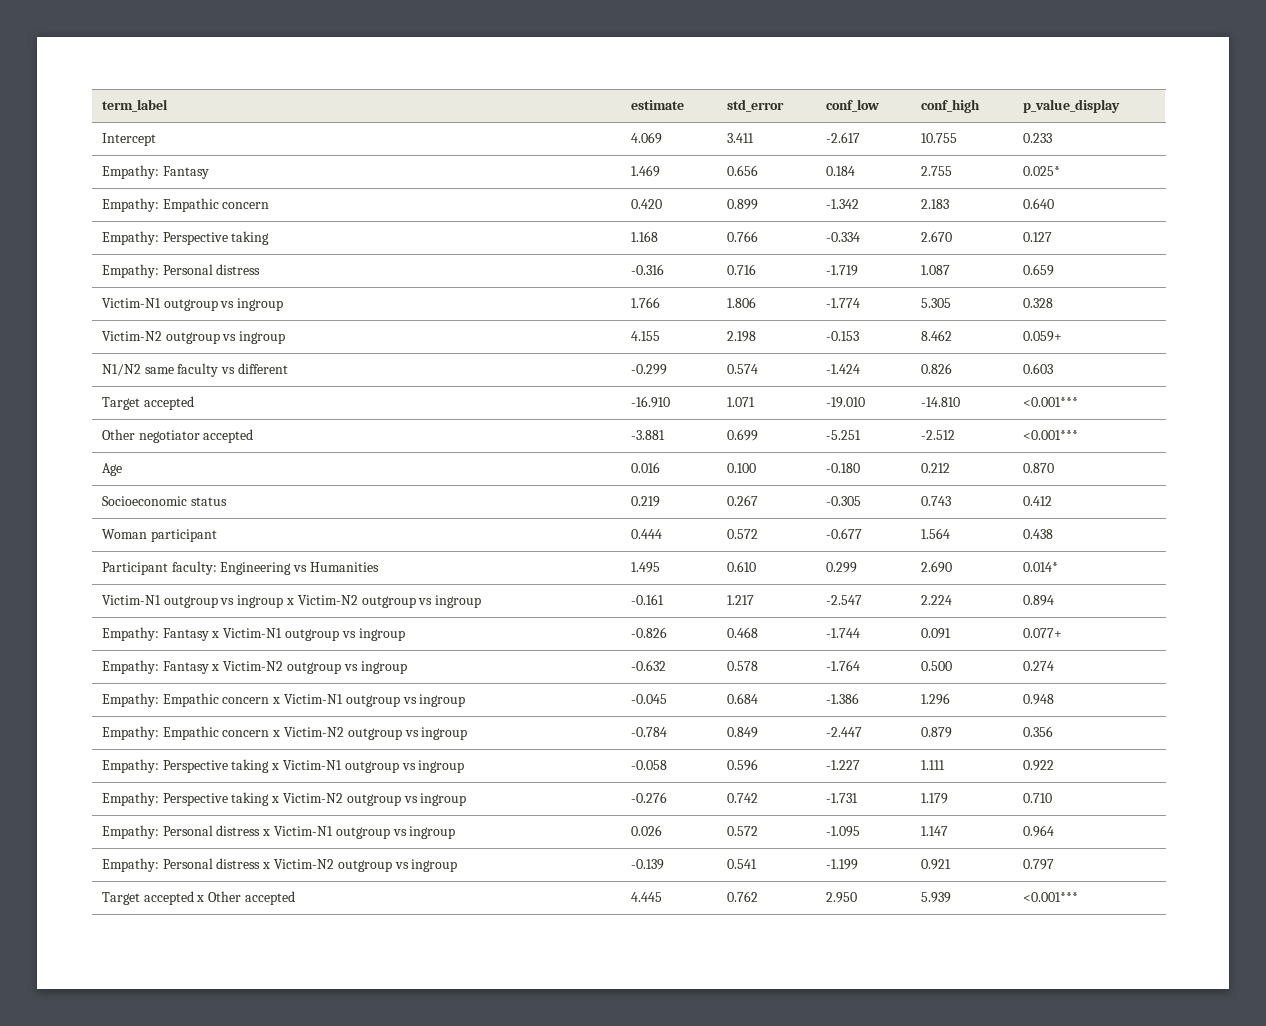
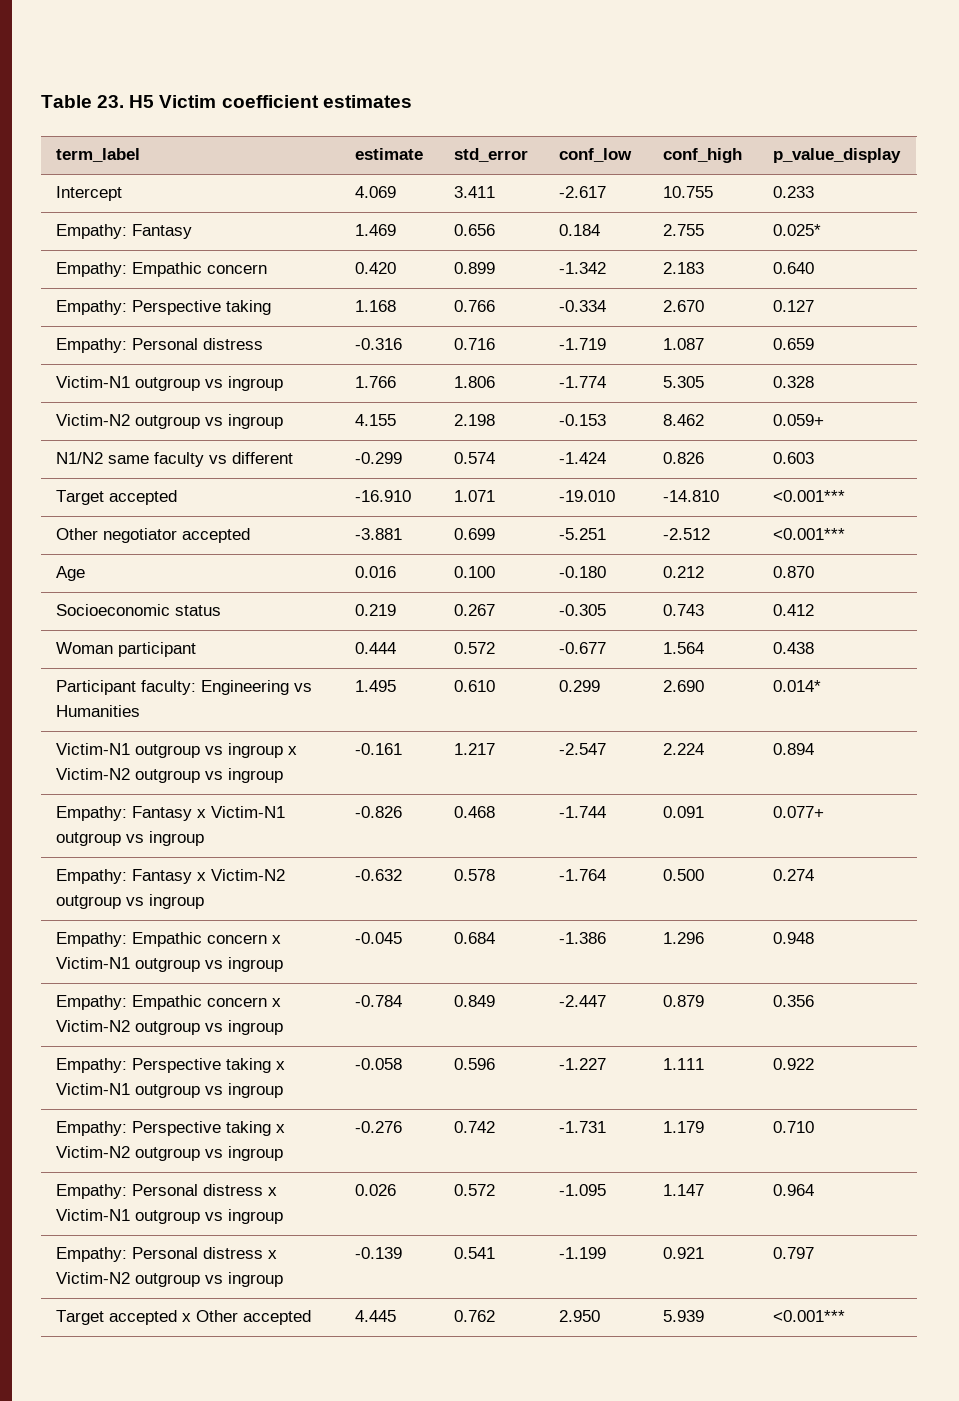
+ Table 23. H5 Victim coefficient estimates

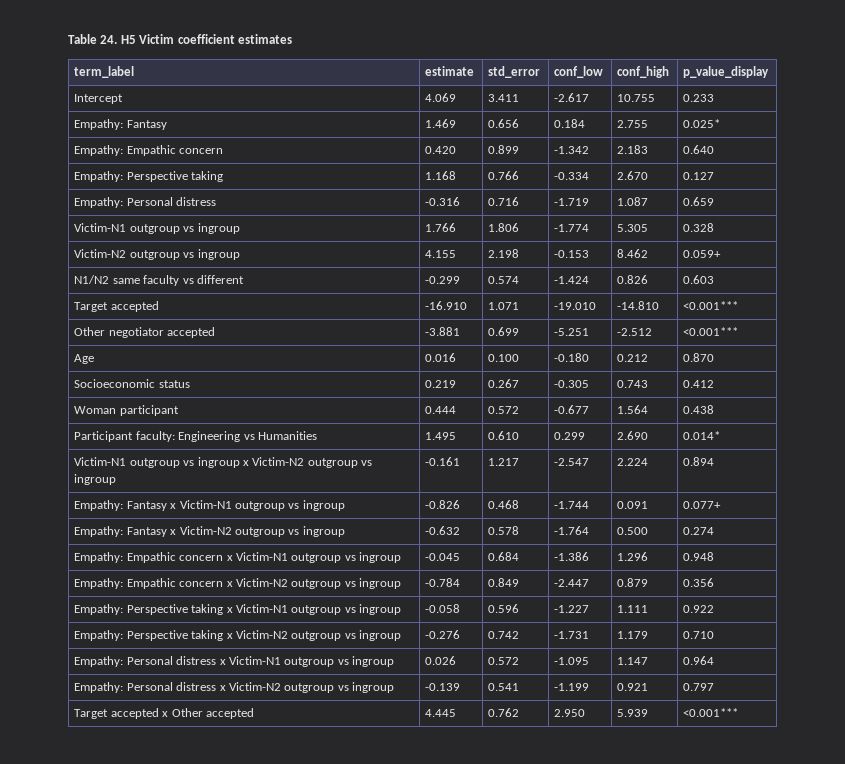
- Table 23. H5 Victim coefficient estimates
+ Table 24. H5 Victim coefficient estimates

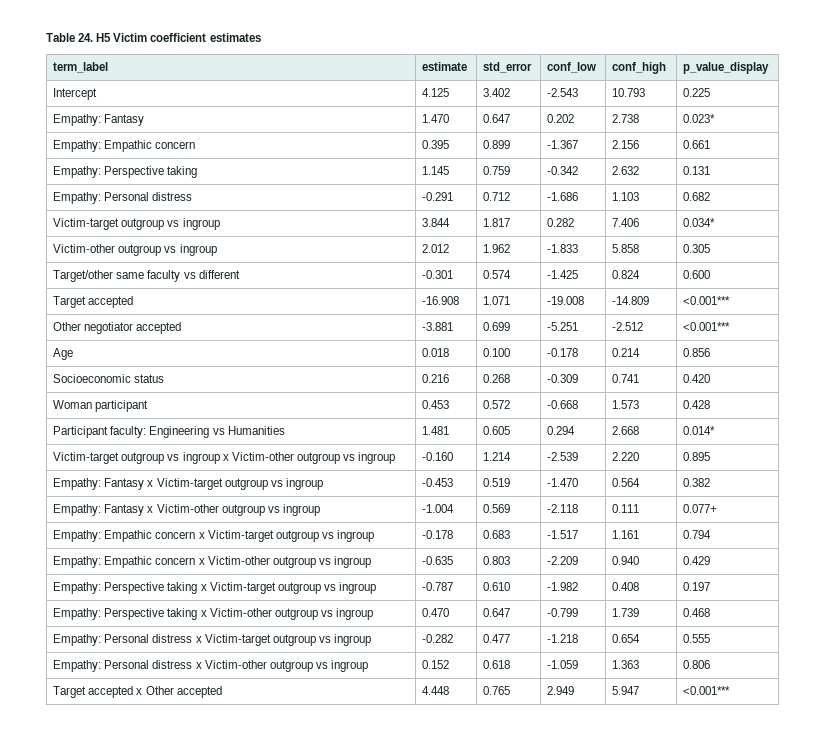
- Intercept | 4.069 | 3.411 | -2.617 | 10.755 | 0.233
- Empathy: Fantasy | 1.469 | 0.656 | 0.184 | 2.755 | 0.025*
+ Intercept | 4.125 | 3.402 | -2.543 | 10.793 | 0.225
+ Empathy: Fantasy | 1.470 | 0.647 | 0.202 | 2.738 | 0.023*
- Empathy: Empathic concern | 0.420 | 0.899 | -1.342 | 2.183 | 0.640
+ Empathy: Empathic concern | 0.395 | 0.899 | -1.367 | 2.156 | 0.661
- Empathy: Perspective taking | 1.168 | 0.766 | -0.334 | 2.670 | 0.127
- Empathy: Personal distress | -0.316 | 0.716 | -1.719 | 1.087 | 0.659
- Victim-N1 outgroup vs ingroup | 1.766 | 1.806 | -1.774 | 5.305 | 0.328
- Victim-N2 outgroup vs ingroup | 4.155 | 2.198 | -0.153 | 8.462 | 0.059+
- N1/N2 same faculty vs different | -0.299 | 0.574 | -1.424 | 0.826 | 0.603
+ Empathy: Perspective taking | 1.145 | 0.759 | -0.342 | 2.632 | 0.131
+ Empathy: Personal distress | -0.291 | 0.712 | -1.686 | 1.103 | 0.682
+ Victim-target outgroup vs ingroup | 3.844 | 1.817 | 0.282 | 7.406 | 0.034*
+ Victim-other outgroup vs ingroup | 2.012 | 1.962 | -1.833 | 5.858 | 0.305
+ Target/other same faculty vs different | -0.301 | 0.574 | -1.425 | 0.824 | 0.600
- Target accepted | -16.910 | 1.071 | -19.010 | -14.810 | <0.001***
+ Target accepted | -16.908 | 1.071 | -19.008 | -14.809 | <0.001***
- Age | 0.016 | 0.100 | -0.180 | 0.212 | 0.870
+ Age | 0.018 | 0.100 | -0.178 | 0.214 | 0.856
- Socioeconomic status | 0.219 | 0.267 | -0.305 | 0.743 | 0.412
+ Socioeconomic status | 0.216 | 0.268 | -0.309 | 0.741 | 0.420
- Woman participant | 0.444 | 0.572 | -0.677 | 1.564 | 0.438
+ Woman participant | 0.453 | 0.572 | -0.668 | 1.573 | 0.428
- Participant faculty: Engineering vs Humanities | 1.495 | 0.610 | 0.299 | 2.690 | 0.014*
+ Participant faculty: Engineering vs Humanities | 1.481 | 0.605 | 0.294 | 2.668 | 0.014*
- Victim-N1 outgroup vs ingroup x Victim-N2 outgroup vs ingroup | -0.161 | 1.217 | -2.547 | 2.224 | 0.894
- Empathy: Fantasy x Victim-N1 outgroup vs ingroup | -0.826 | 0.468 | -1.744 | 0.091 | 0.077+
- Empathy: Fantasy x Victim-N2 outgroup vs ingroup | -0.632 | 0.578 | -1.764 | 0.500 | 0.274
- Empathy: Empathic concern x Victim-N1 outgroup vs ingroup | -0.045 | 0.684 | -1.386 | 1.296 | 0.948
- Empathy: Empathic concern x Victim-N2 outgroup vs ingroup | -0.784 | 0.849 | -2.447 | 0.879 | 0.356
- Empathy: Perspective taking x Victim-N1 outgroup vs ingroup | -0.058 | 0.596 | -1.227 | 1.111 | 0.922
- Empathy: Perspective taking x Victim-N2 outgroup vs ingroup | -0.276 | 0.742 | -1.731 | 1.179 | 0.710
- Empathy: Personal distress x Victim-N1 outgroup vs ingroup | 0.026 | 0.572 | -1.095 | 1.147 | 0.964
- Empathy: Personal distress x Victim-N2 outgroup vs ingroup | -0.139 | 0.541 | -1.199 | 0.921 | 0.797
+ Victim-target outgroup vs ingroup x Victim-other outgroup vs ingroup | -0.160 | 1.214 | -2.539 | 2.220 | 0.895
+ Empathy: Fantasy x Victim-target outgroup vs ingroup | -0.453 | 0.519 | -1.470 | 0.564 | 0.382
+ Empathy: Fantasy x Victim-other outgroup vs ingroup | -1.004 | 0.569 | -2.118 | 0.111 | 0.077+
+ Empathy: Empathic concern x Victim-target outgroup vs ingroup | -0.178 | 0.683 | -1.517 | 1.161 | 0.794
+ Empathy: Empathic concern x Victim-other outgroup vs ingroup | -0.635 | 0.803 | -2.209 | 0.940 | 0.429
+ Empathy: Perspective taking x Victim-target outgroup vs ingroup | -0.787 | 0.610 | -1.982 | 0.408 | 0.197
+ Empathy: Perspective taking x Victim-other outgroup vs ingroup | 0.470 | 0.647 | -0.799 | 1.739 | 0.468
+ Empathy: Personal distress x Victim-target outgroup vs ingroup | -0.282 | 0.477 | -1.218 | 0.654 | 0.555
+ Empathy: Personal distress x Victim-other outgroup vs ingroup | 0.152 | 0.618 | -1.059 | 1.363 | 0.806
- Target accepted x Other accepted | 4.445 | 0.762 | 2.950 | 5.939 | <0.001***
+ Target accepted x Other accepted | 4.448 | 0.765 | 2.949 | 5.947 | <0.001***

